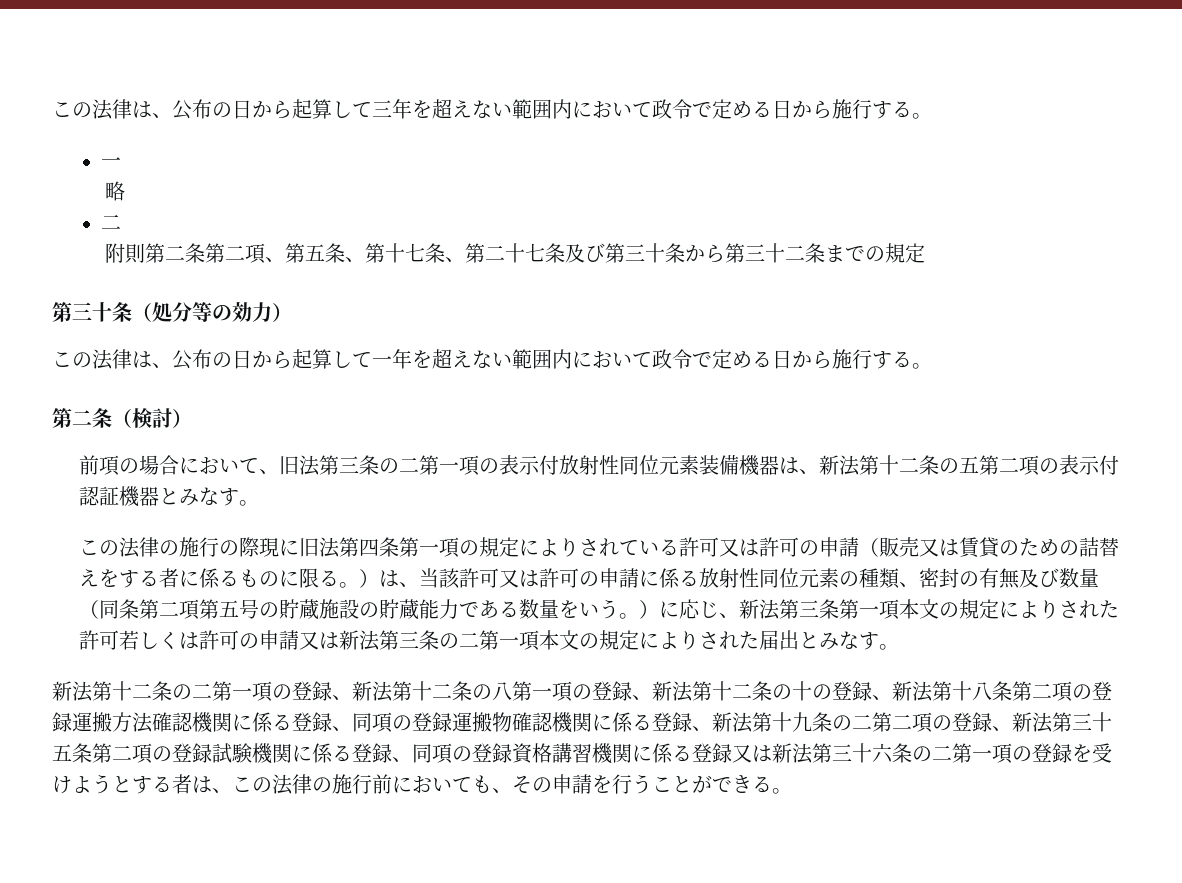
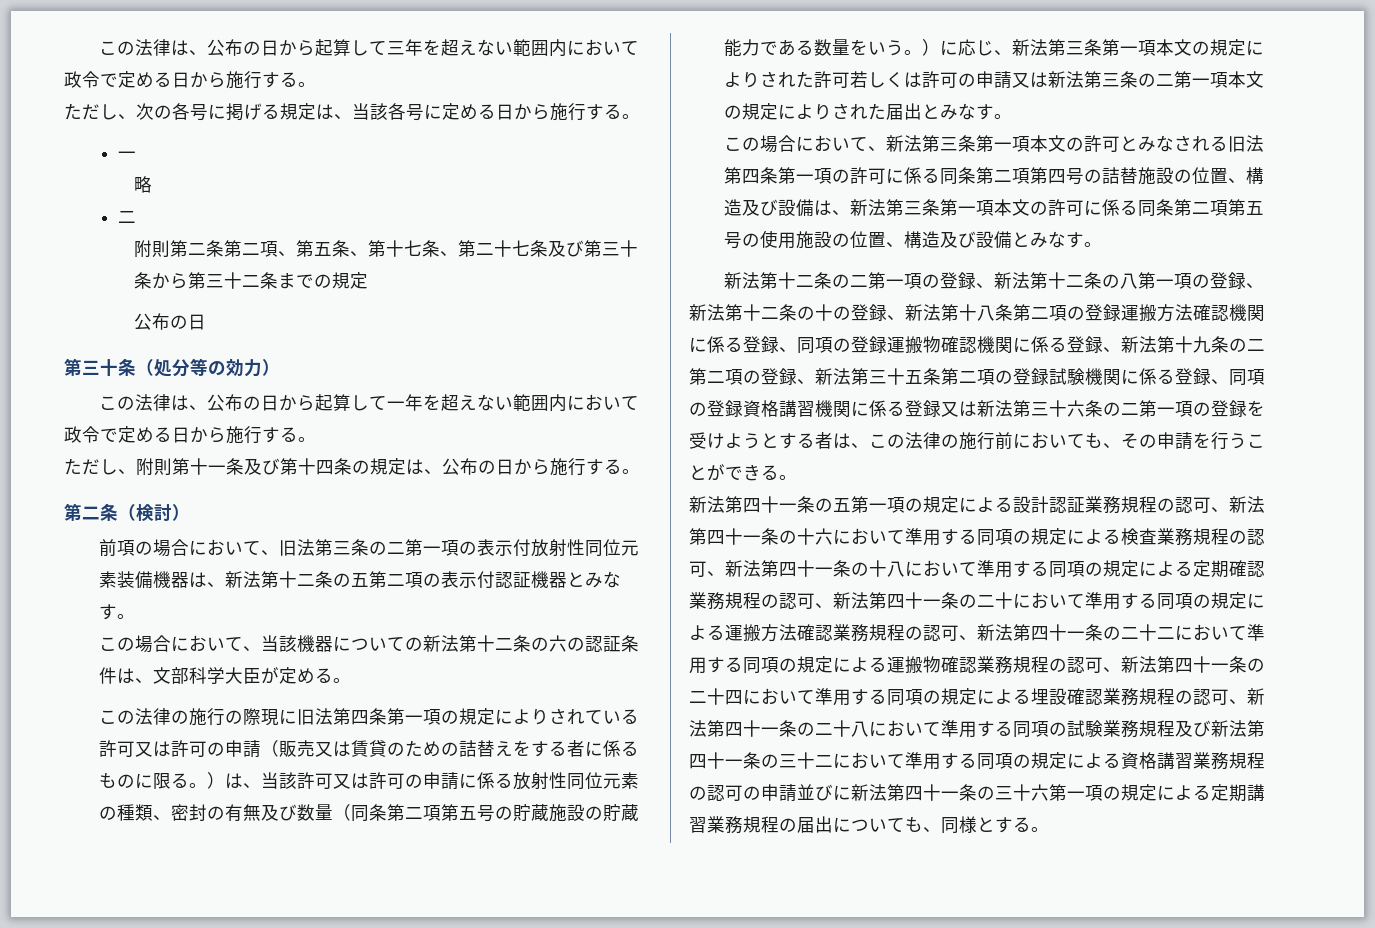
+ ただし、次の各号に掲げる規定は、当該各号に定める日から施行する。
  附則第二条第二項、第五条、第十七条、第二十七条及び第三十条から第三十二条までの規定
+ 公布の日
+ ただし、附則第十一条及び第十四条の規定は、公布の日から施行する。
+ この場合において、当該機器についての新法第十二条の六の認証条件は、文部科学大臣が定める。
+ この場合において、新法第三条第一項本文の許可とみなされる旧法第四条第一項の許可に係る同条第二項第四号の詰替施設の位置、構造及び設備は、新法第三条第一項本文の許可に係る同条第二項第五号の使用施設の位置、構造及び設備とみなす。
+ 新法第四十一条の五第一項の規定による設計認証業務規程の認可、新法第四十一条の十六において準用する同項の規定による検査業務規程の認可、新法第四十一条の十八において準用する同項の規定による定期確認業務規程の認可、新法第四十一条の二十において準用する同項の規定による運搬方法確認業務規程の認可、新法第四十一条の二十二において準用する同項の規定による運搬物確認業務規程の認可、新法第四十一条の二十四において準用する同項の規定による埋設確認業務規程の認可、新法第四十一条の二十八において準用する同項の試験業務規程及び新法第四十一条の三十二において準用する同項の規定による資格講習業務規程の認可の申請並びに新法第四十一条の三十六第一項の規定による定期講習業務規程の届出についても、同様とする。

